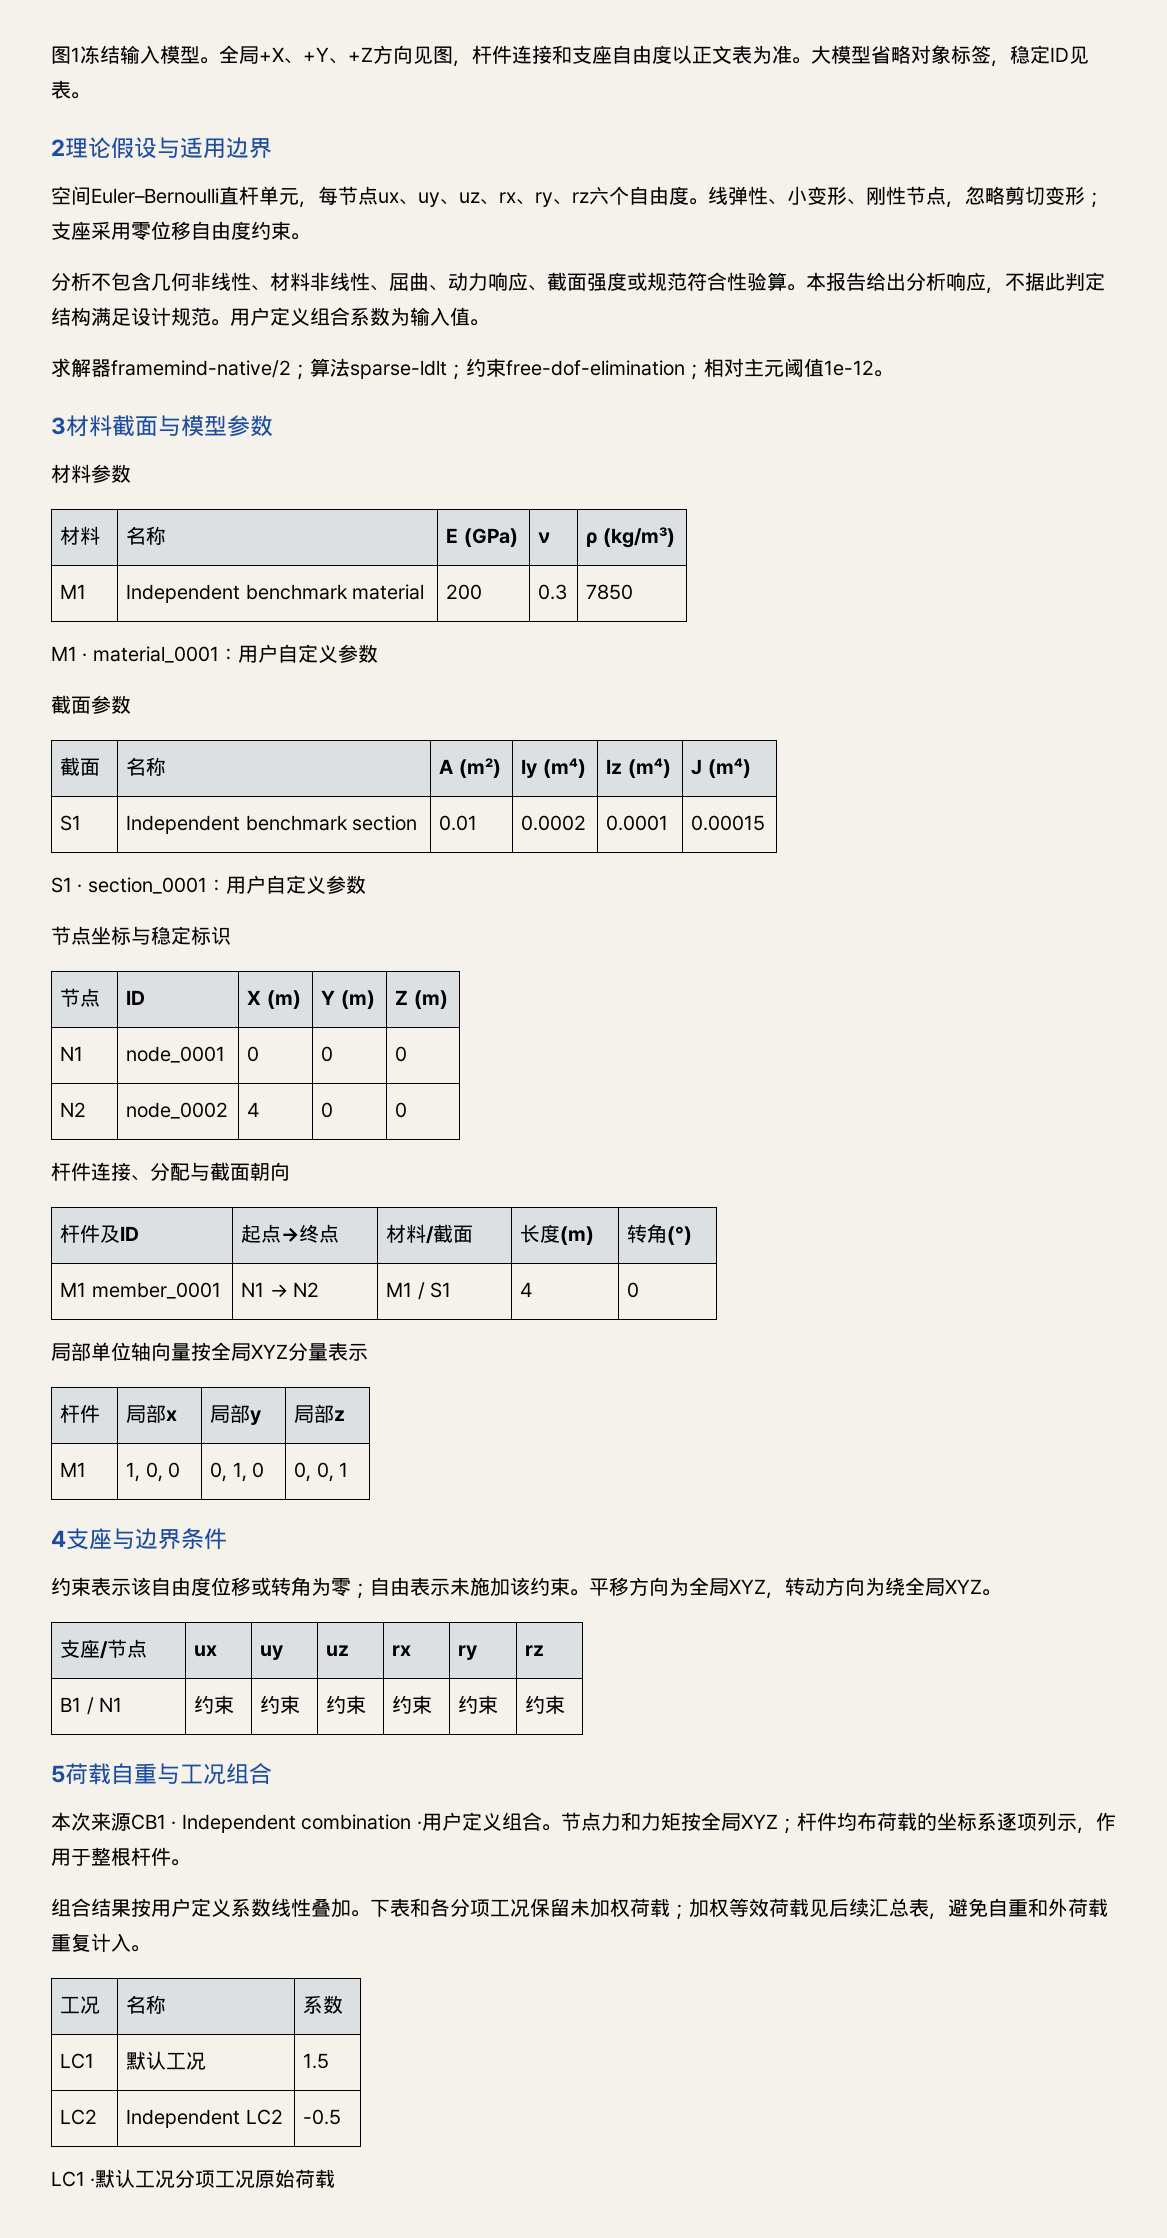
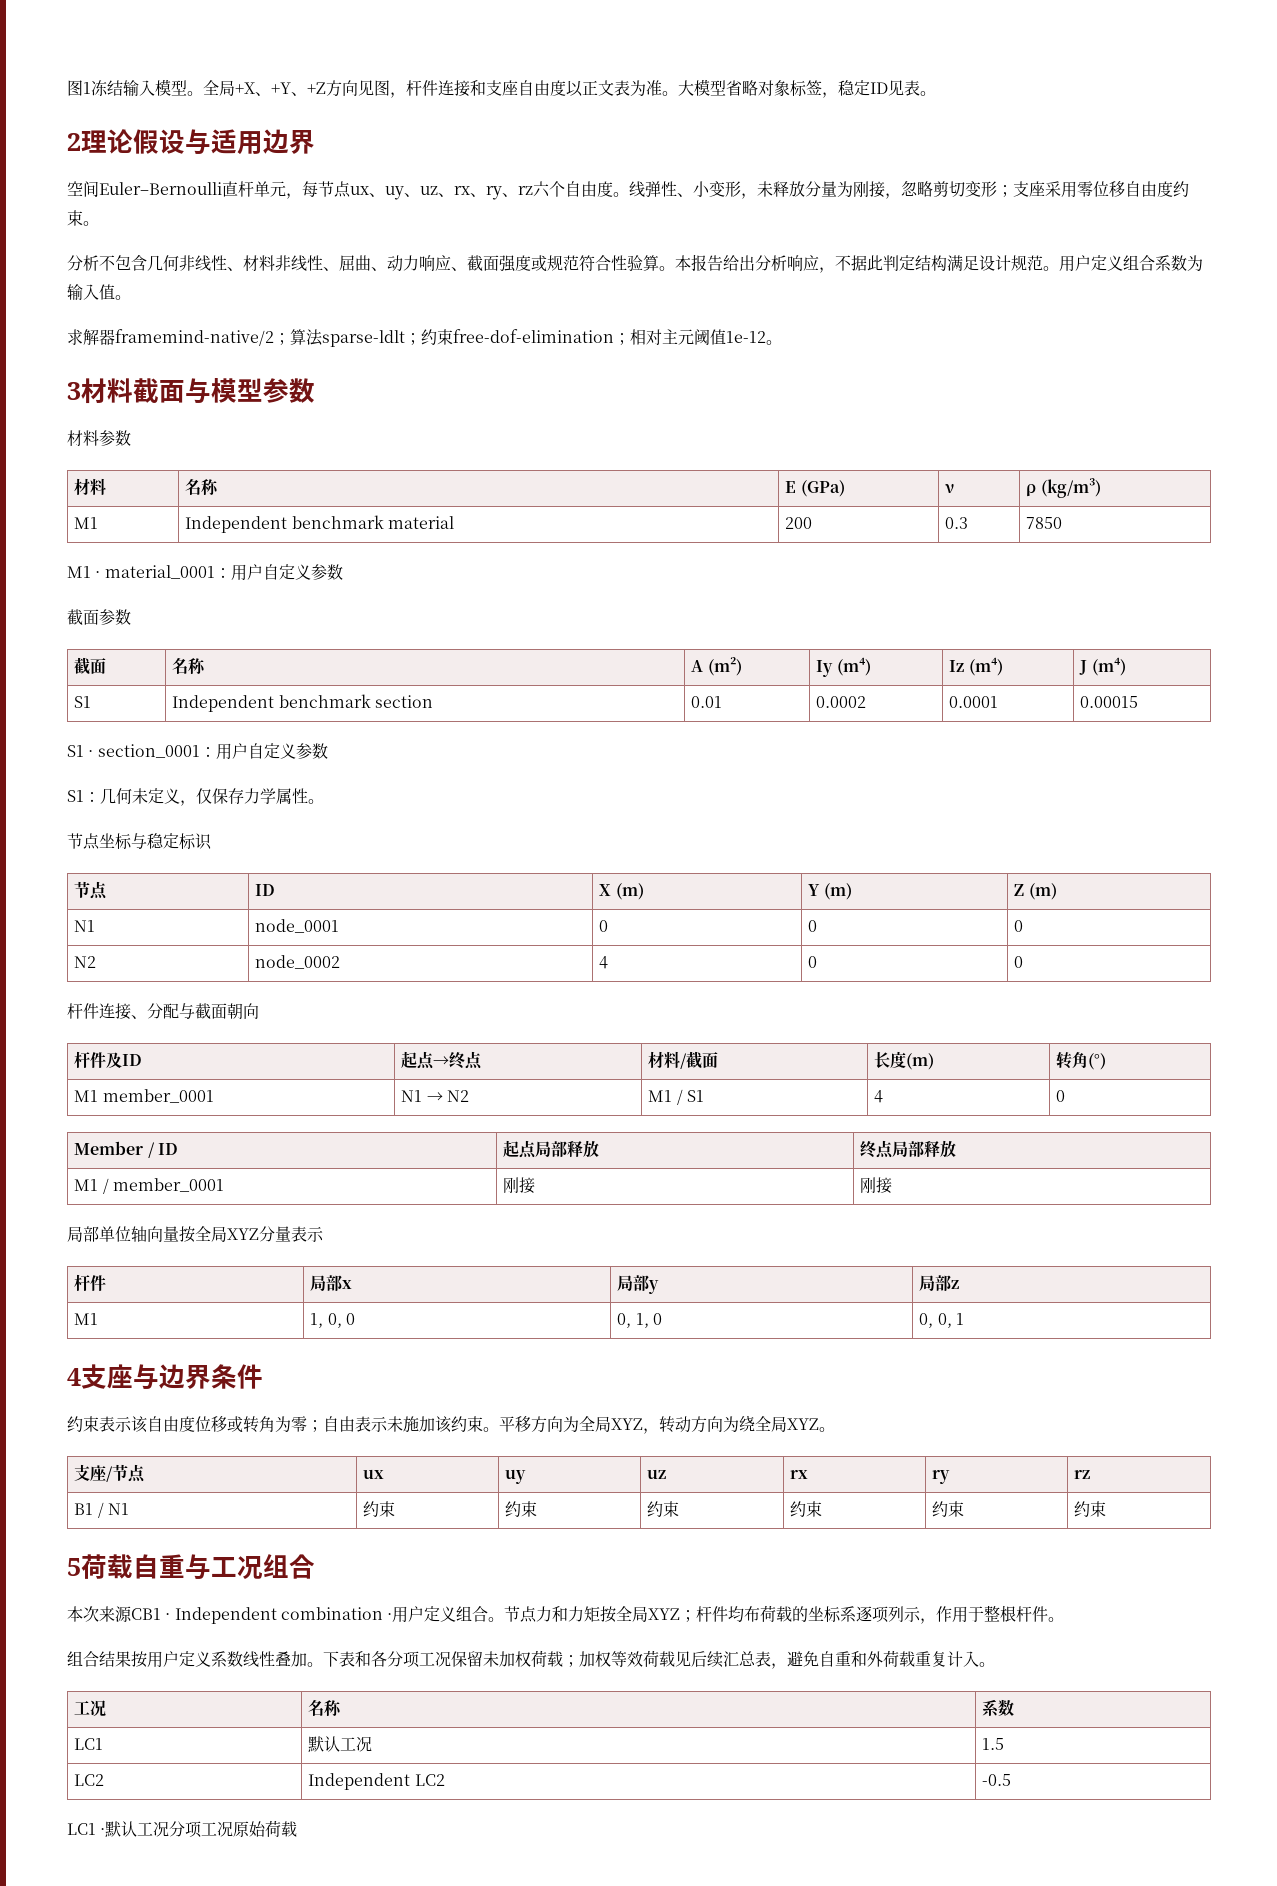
- 线弹性、小变形、刚性节点，忽略剪切变形；支座采用零位移自由度约束。
+ 线弹性、小变形，未释放分量为刚接，忽略剪切变形；支座采用零位移自由度约束。
+ S1：几何未定义，仅保存力学属性。
+ Member / ID | 起点局部释放 | 终点局部释放
+ M1 / member_0001 | 刚接 | 刚接

